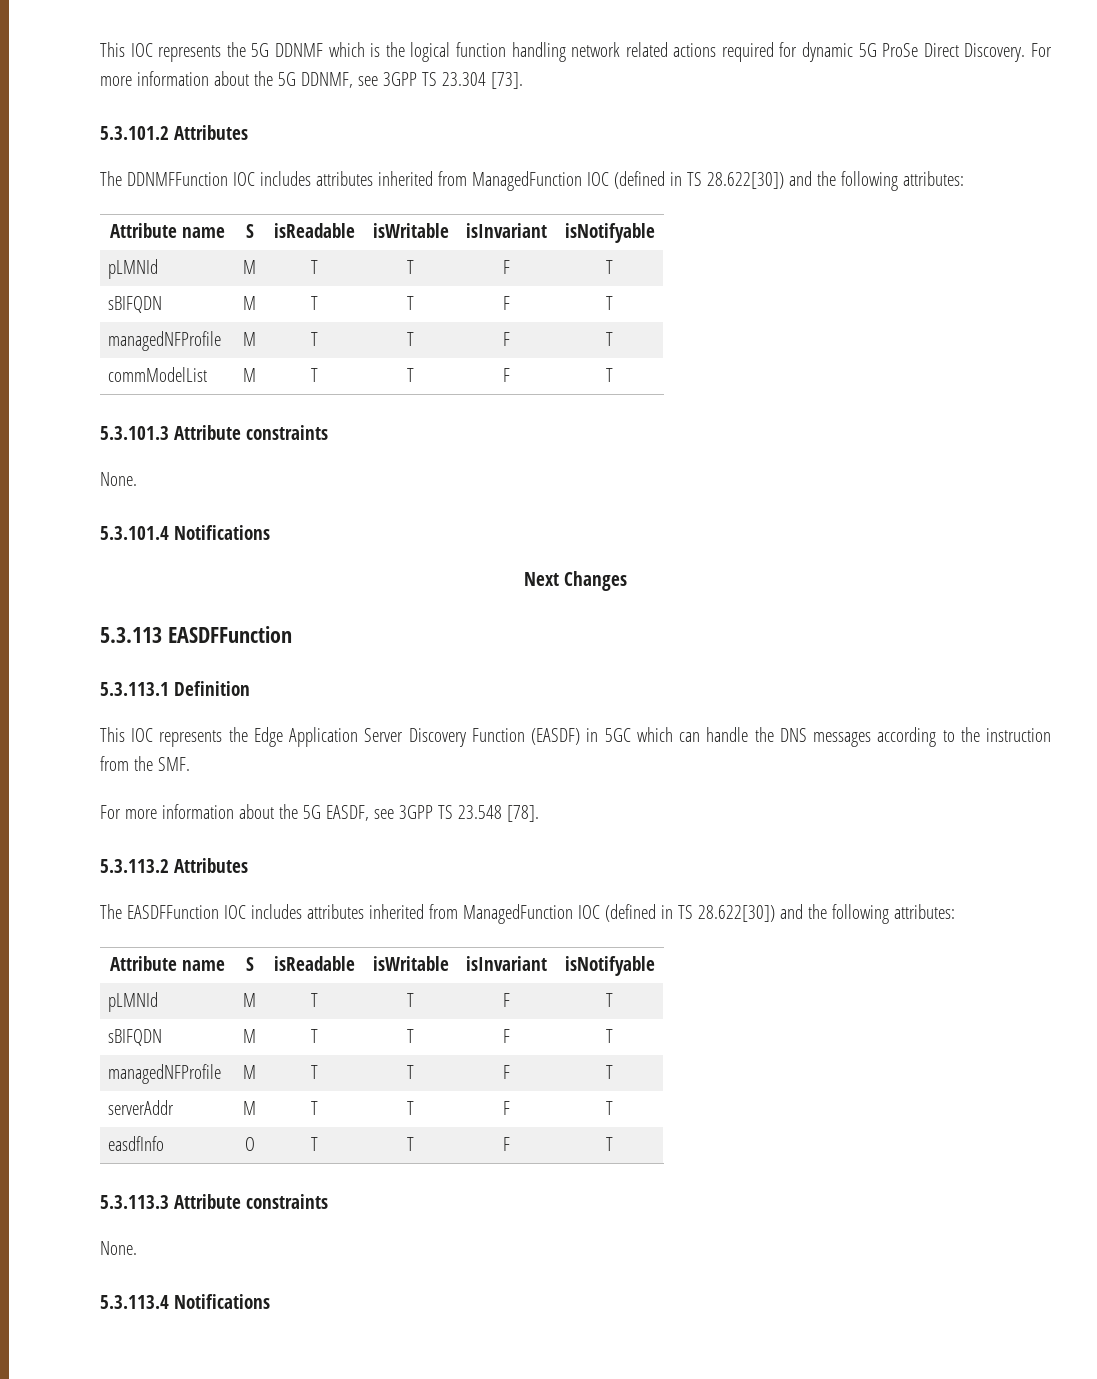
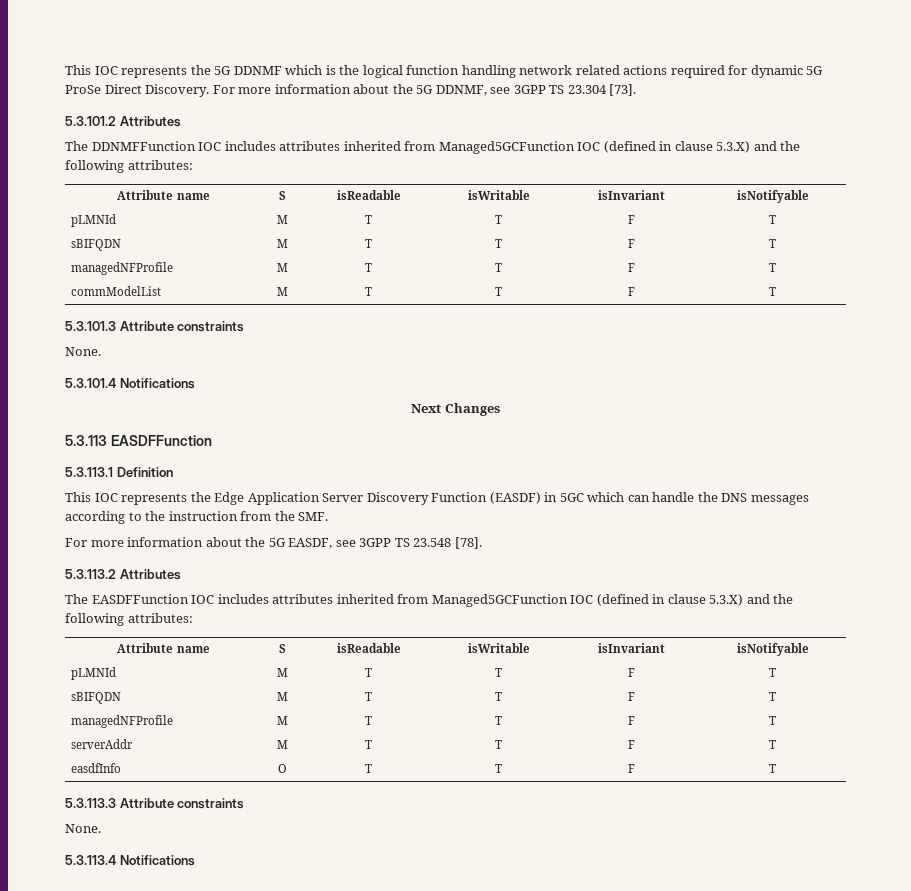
- The DDNMFFunction IOC includes attributes inherited from ManagedFunction IOC (defined in TS 28.622[30]) and the following attributes:
+ The DDNMFFunction IOC includes attributes inherited from Managed5GCFunction IOC (defined in clause 5.3.X) and the following attributes:
- The EASDFFunction IOC includes attributes inherited from ManagedFunction IOC (defined in TS 28.622[30]) and the following attributes:
+ The EASDFFunction IOC includes attributes inherited from Managed5GCFunction IOC (defined in clause 5.3.X) and the following attributes:

